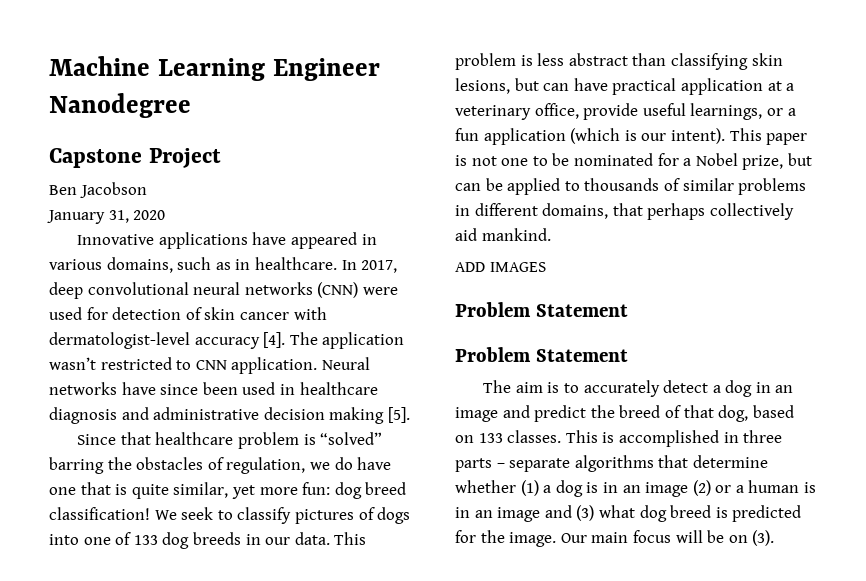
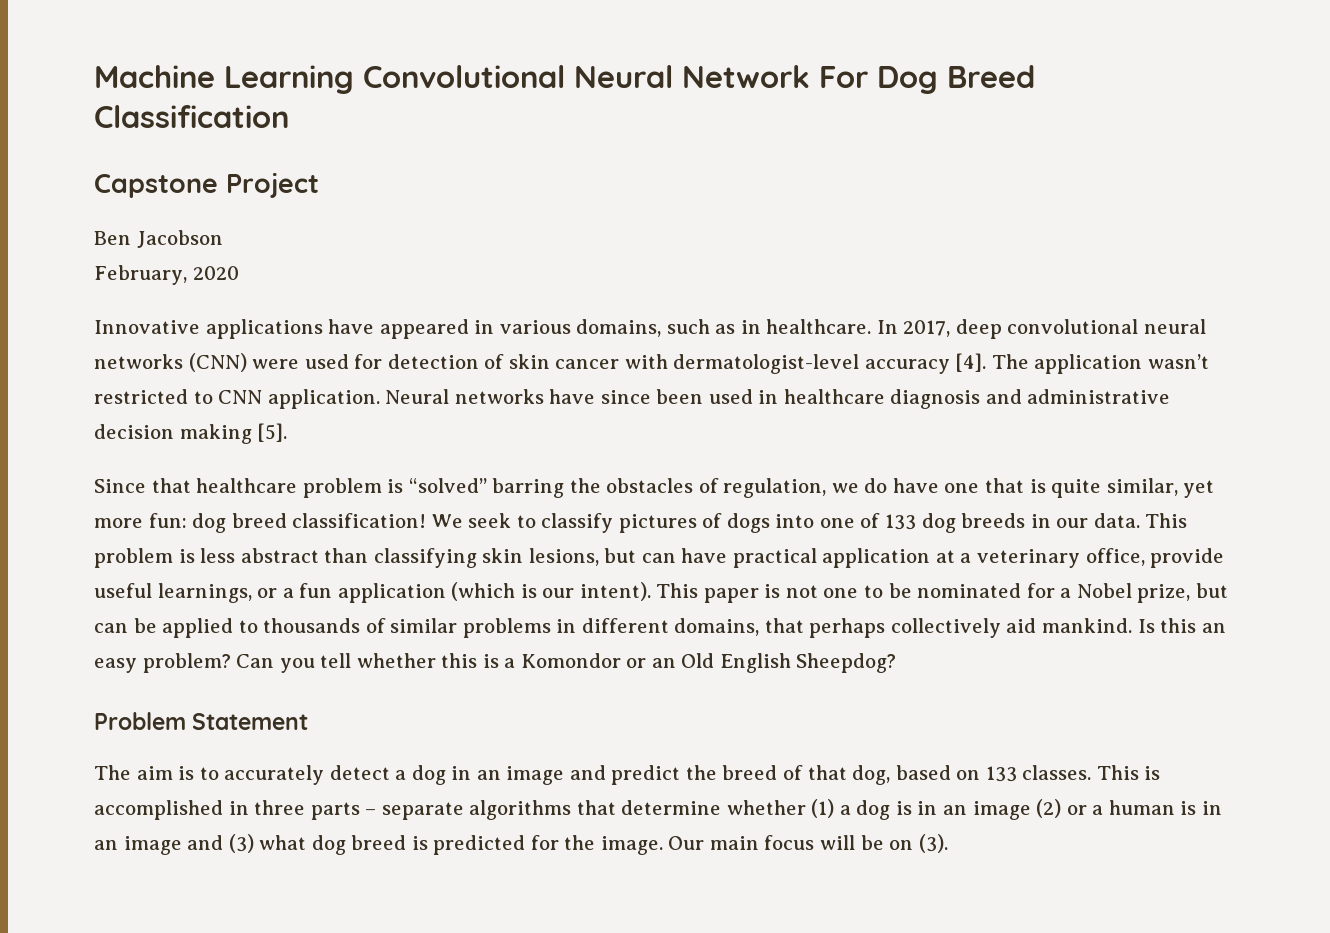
- Machine Learning Engineer Nanodegree
+ Machine Learning Convolutional Neural Network For Dog Breed Classification
- January 31, 2020
+ February, 2020
- This paper is not one to be nominated for a Nobel prize, but can be applied to thousands of similar problems in different domains, that perhaps collectively aid mankind.
- ADD IMAGES
- Problem Statement
+ This paper is not one to be nominated for a Nobel prize, but can be applied to thousands of similar problems in different domains, that perhaps collectively aid mankind. Is this an easy problem? Can you tell whether this is a Komondor or an Old English Sheepdog?

